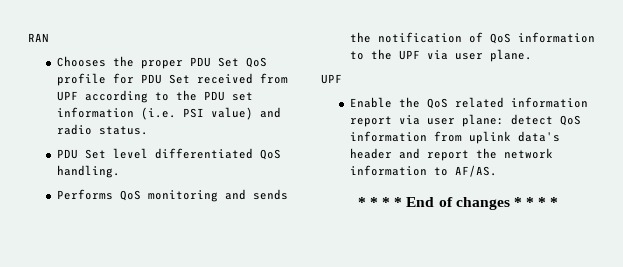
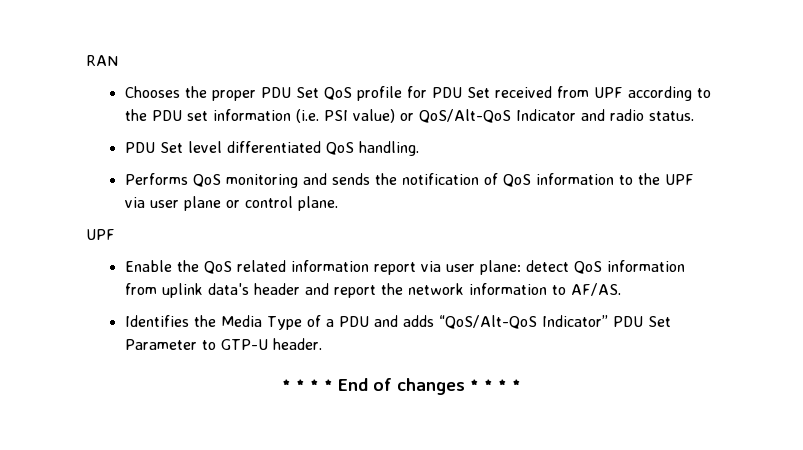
- Chooses the proper PDU Set QoS profile for PDU Set received from UPF according to the PDU set information (i.e. PSI value) and radio status.
+ Chooses the proper PDU Set QoS profile for PDU Set received from UPF according to the PDU set information (i.e. PSI value) or QoS/Alt-QoS Indicator and radio status.
- Performs QoS monitoring and sends the notification of QoS information to the UPF via user plane.
+ Performs QoS monitoring and sends the notification of QoS information to the UPF via user plane or control plane.
+ Identifies the Media Type of a PDU and adds “QoS/Alt-QoS Indicator” PDU Set Parameter to GTP-U header.

